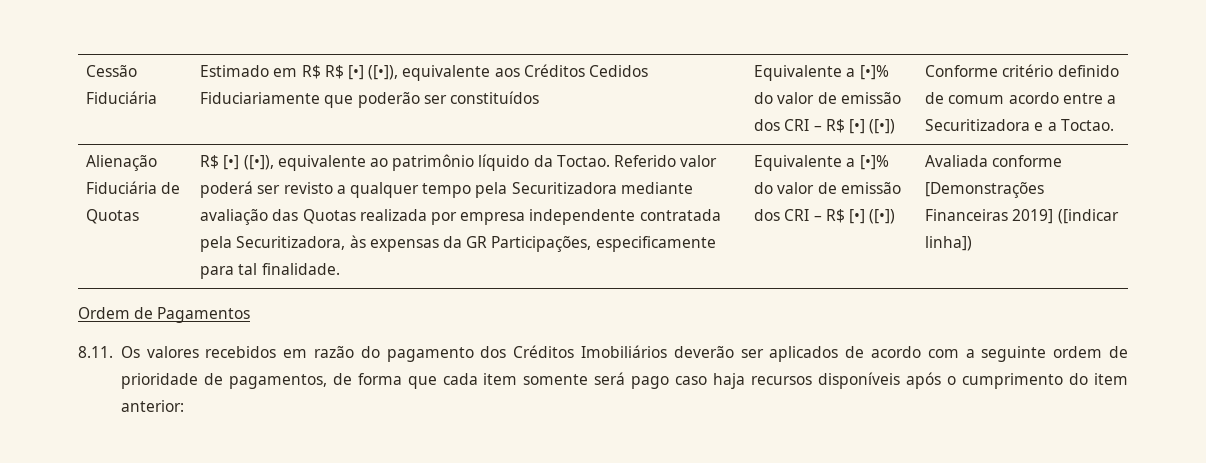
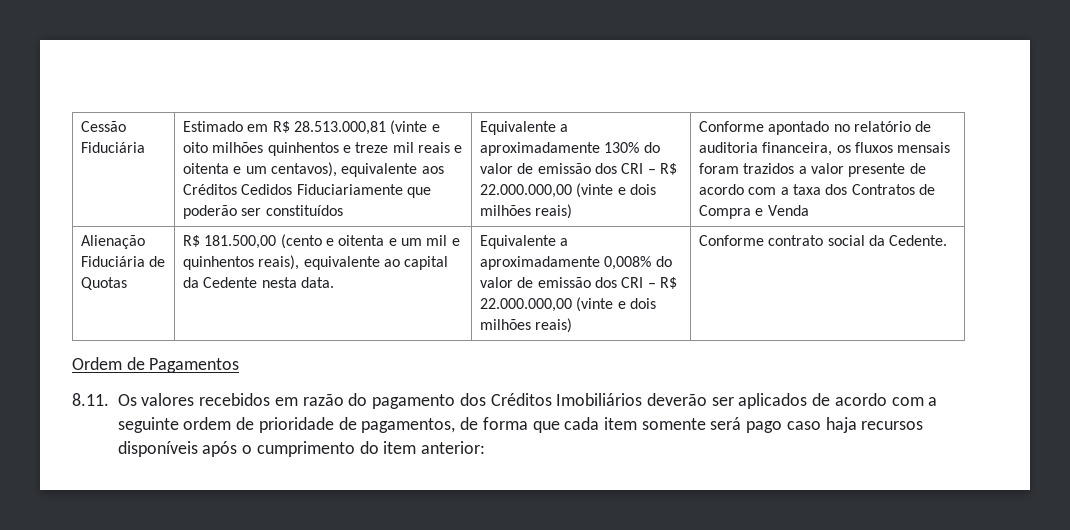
- Estimado em R$ R$ [•] ([•]), equivalente aos Créditos Cedidos Fiduciariamente que poderão ser constituídos
+ Estimado em R$ 28.513.000,81 (vinte e oito milhões quinhentos e treze mil reais e oitenta e um centavos), equivalente aos Créditos Cedidos Fiduciariamente que poderão ser constituídos
- Equivalente a [•]% do valor de emissão dos CRI – R$ [•] ([•]) | Conforme critério definido de comum acordo entre a Securitizadora e a Toctao.
+ Equivalente a aproximadamente 130% do valor de emissão dos CRI – R$ 22.000.000,00 (vinte e dois milhões reais) | Conforme apontado no relatório de auditoria financeira, os fluxos mensais foram trazidos a valor presente de acordo com a taxa dos Contratos de Compra e Venda
- R$ [•] ([•]), equivalente ao patrimônio líquido da Toctao. Referido valor poderá ser revisto a qualquer tempo pela Securitizadora mediante avaliação das Quotas realizada por empresa independente contratada pela Securitizadora, às expensas da GR Participações, especificamente para tal finalidade. | Equivalente a [•]% do valor de emissão dos CRI – R$ [•] ([•]) | Avaliada conforme [Demonstrações Financeiras 2019] ([indicar linha])
+ R$ 181.500,00 (cento e oitenta e um mil e quinhentos reais), equivalente ao capital da Cedente nesta data. | Equivalente a aproximadamente 0,008% do valor de emissão dos CRI – R$ 22.000.000,00 (vinte e dois milhões reais) | Conforme contrato social da Cedente.

